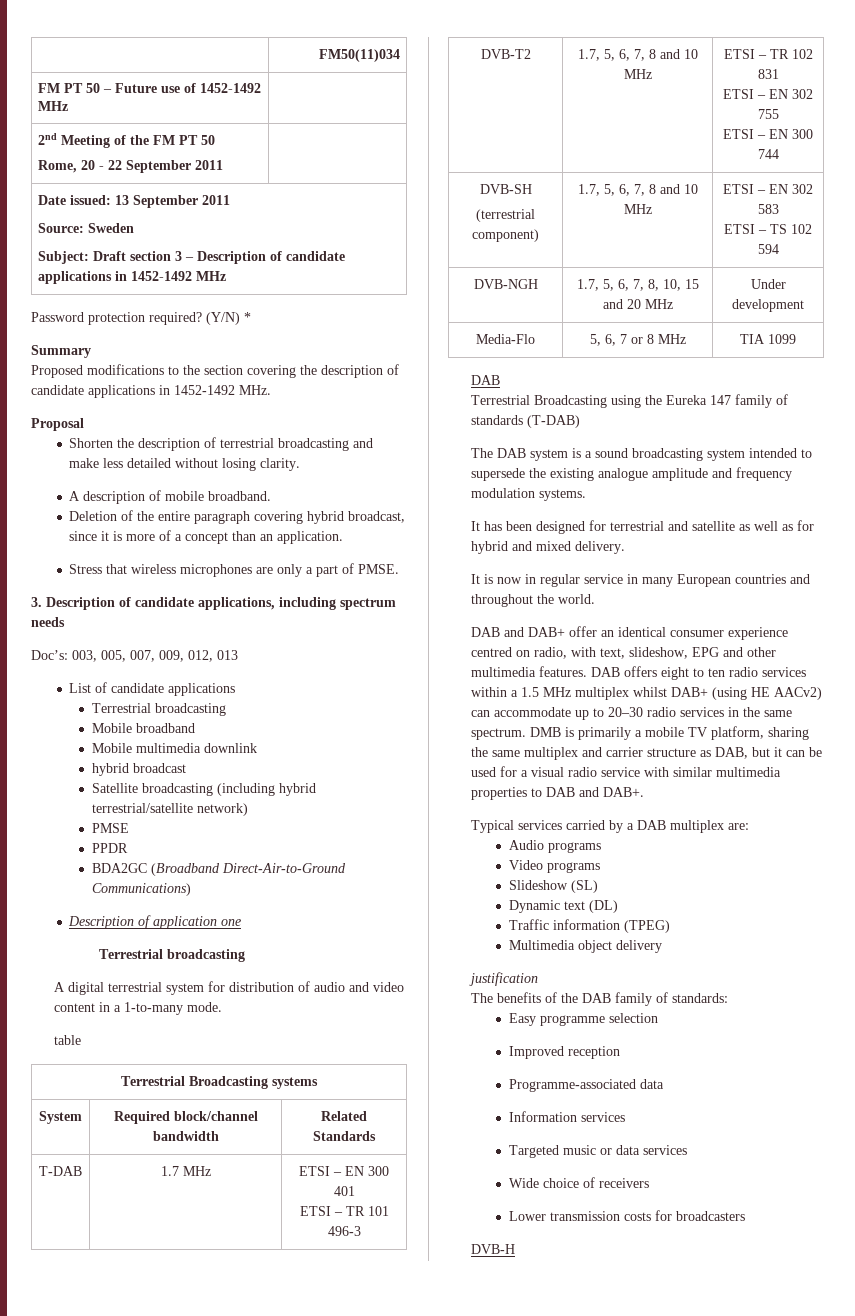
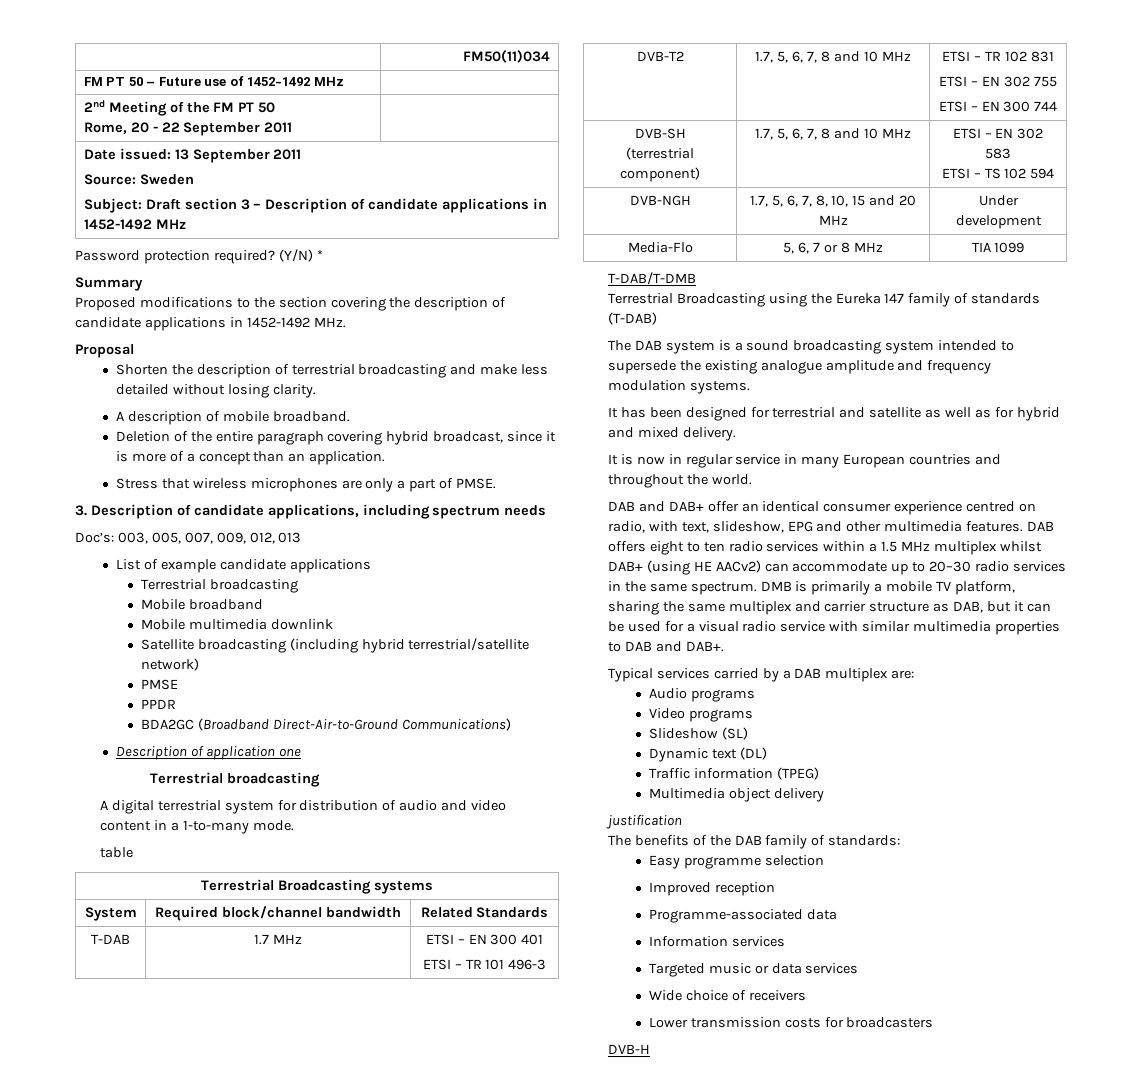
- List of candidate applications
+ List of example candidate applications
- hybrid broadcast
  Media-Flo | 5, 6, 7 or 8 MHz | TIA 1099
- DAB
+ T-DAB/T-DMB

